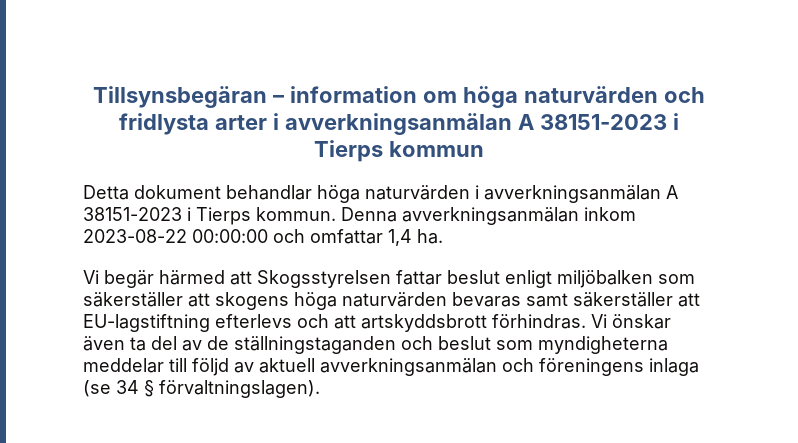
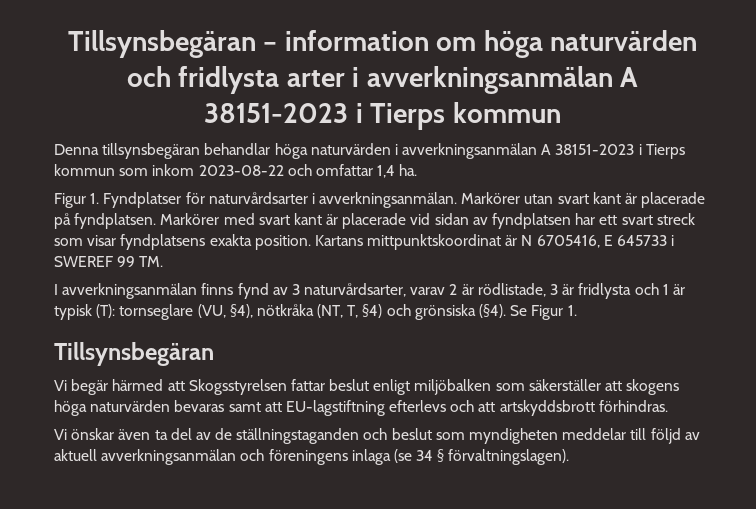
- Detta dokument behandlar höga naturvärden i avverkningsanmälan A 38151-2023 i Tierps kommun. Denna avverkningsanmälan inkom 2023-08-22 00:00:00 och omfattar 1,4 ha.
+ Denna tillsynsbegäran behandlar höga naturvärden i avverkningsanmälan A 38151-2023 i Tierps kommun som inkom 2023-08-22 och omfattar 1,4 ha.
+ Figur 1. Fyndplatser för naturvårdsarter i avverkningsanmälan. Markörer utan svart kant är placerade på fyndplatsen. Markörer med svart kant är placerade vid sidan av fyndplatsen har ett svart streck som visar fyndplatsens exakta position. Kartans mittpunktskoordinat är N 6705416, E 645733 i SWEREF 99 TM.
+ I avverkningsanmälan finns fynd av 3 naturvårdsarter, varav 2 är rödlistade, 3 är fridlysta och 1 är typisk (T): tornseglare (VU, §4), nötkråka (NT, T, §4) och grönsiska (§4). Se Figur 1.
+ Tillsynsbegäran
- Vi begär härmed att Skogsstyrelsen fattar beslut enligt miljöbalken som säkerställer att skogens höga naturvärden bevaras samt säkerställer att EU-lagstiftning efterlevs och att artskyddsbrott förhindras. Vi önskar även ta del av de ställningstaganden och beslut som myndigheterna meddelar till följd av aktuell avverkningsanmälan och föreningens inlaga (se 34 § förvaltningslagen).
+ Vi begär härmed att Skogsstyrelsen fattar beslut enligt miljöbalken som säkerställer att skogens höga naturvärden bevaras samt att EU-lagstiftning efterlevs och att artskyddsbrott förhindras.
+ Vi önskar även ta del av de ställningstaganden och beslut som myndigheten meddelar till följd av aktuell avverkningsanmälan och föreningens inlaga (se 34 § förvaltningslagen).

